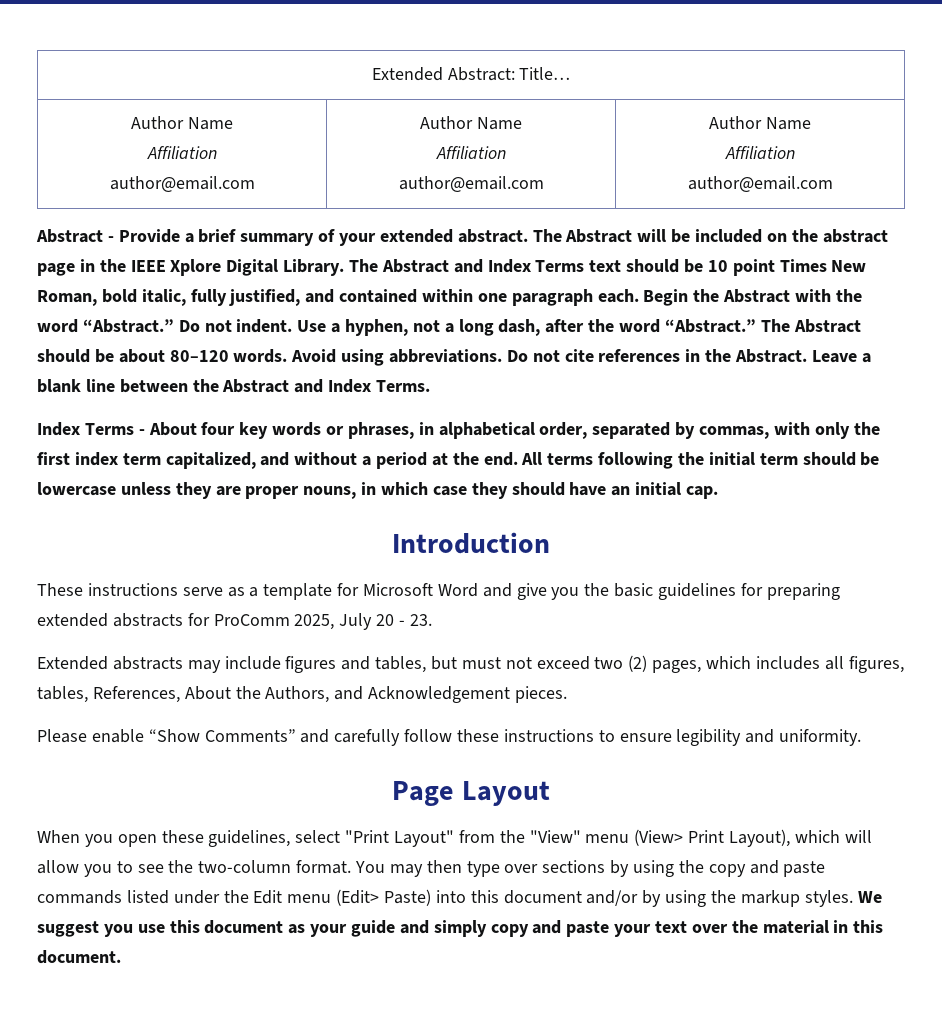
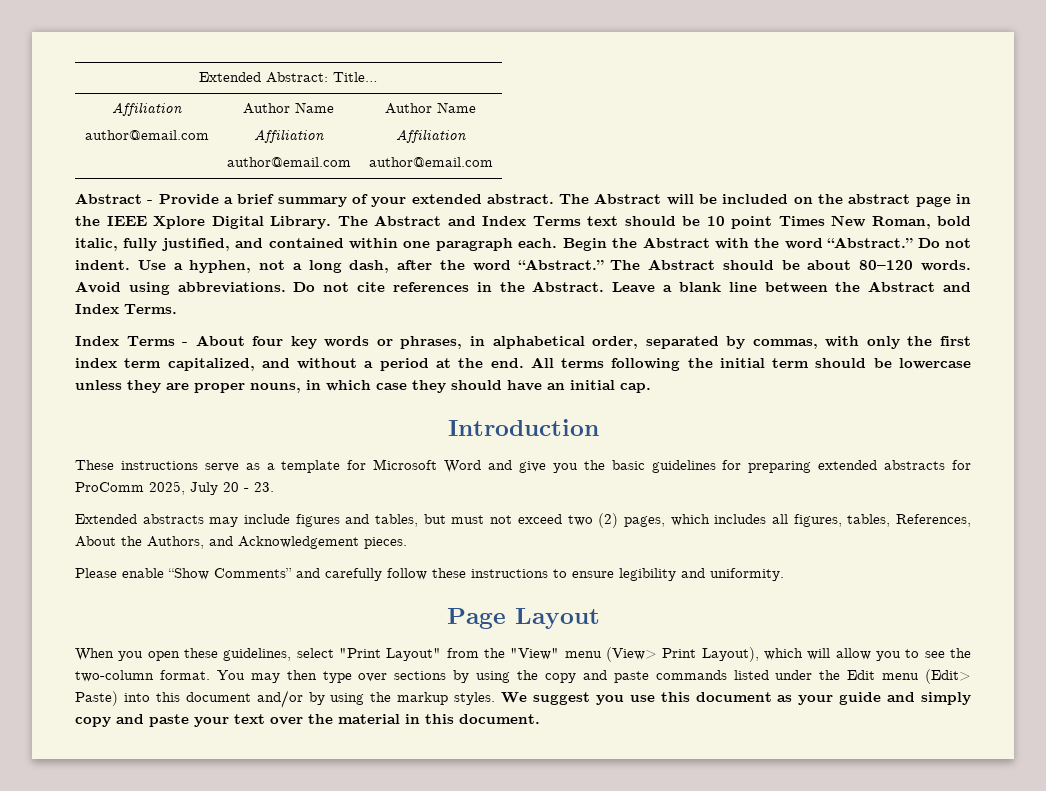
  Extended Abstract: Title…
- Author Name

